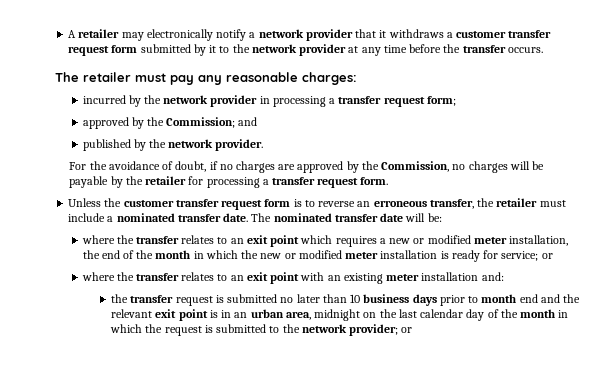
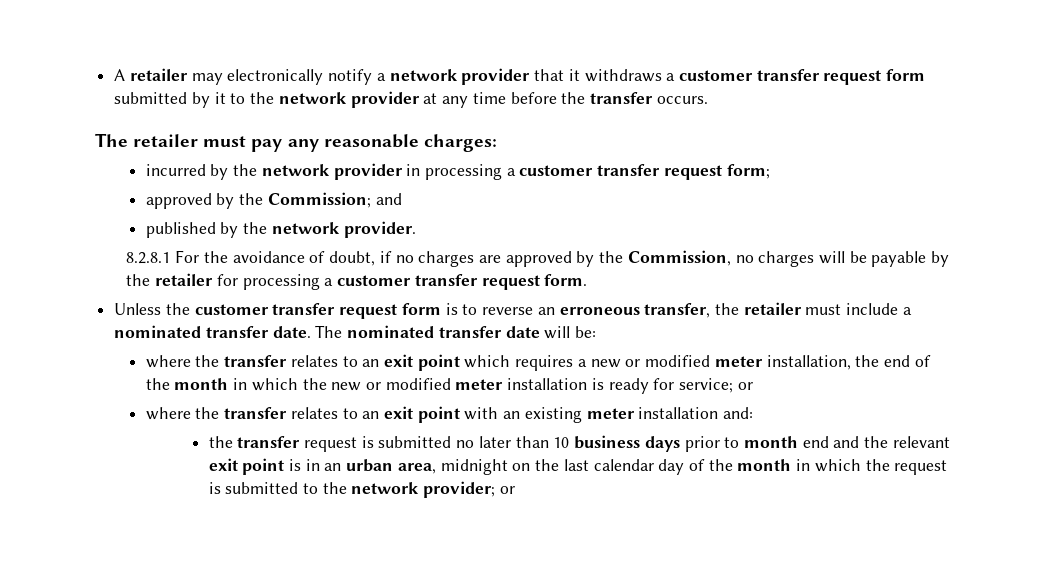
- incurred by the network provider in processing a transfer request form;
+ incurred by the network provider in processing a customer transfer request form;
- For the avoidance of doubt, if no charges are approved by the Commission, no charges will be payable by the retailer for processing a transfer request form.
+ 8.2.8.1 For the avoidance of doubt, if no charges are approved by the Commission, no charges will be payable by the retailer for processing a customer transfer request form.

